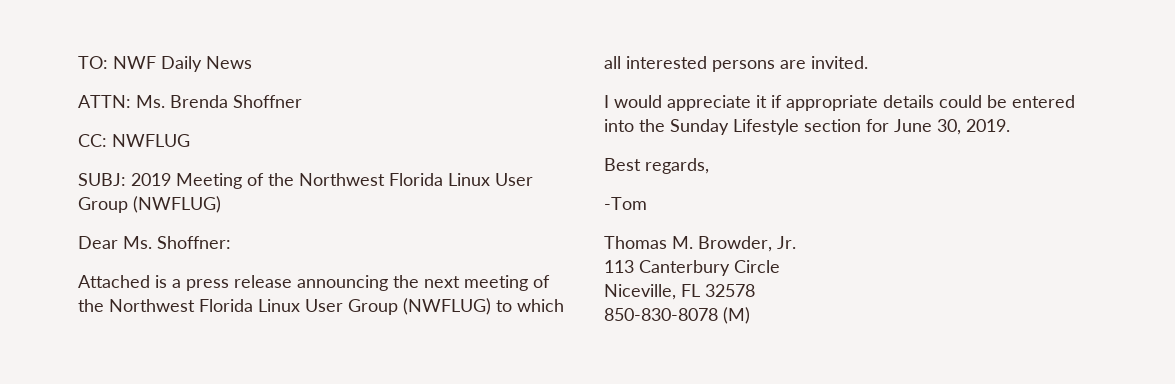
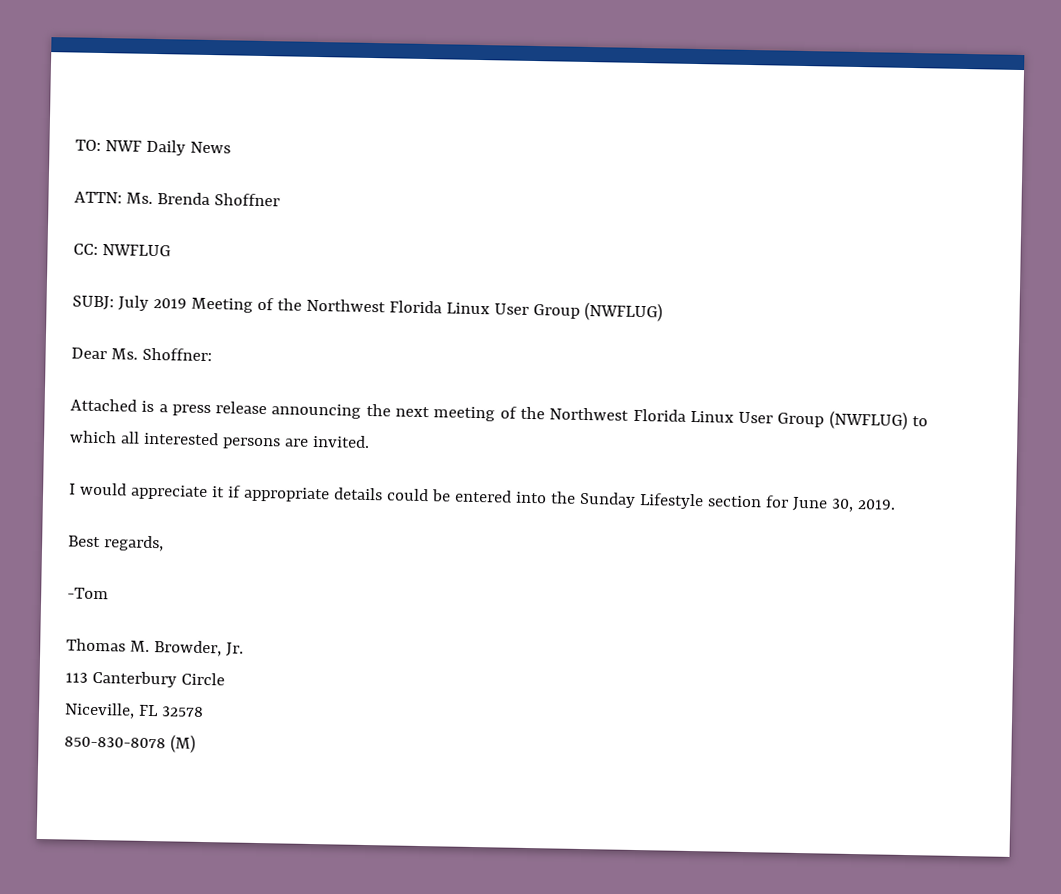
- SUBJ: 2019 Meeting of the Northwest Florida Linux User Group (NWFLUG)
+ SUBJ: July 2019 Meeting of the Northwest Florida Linux User Group (NWFLUG)

